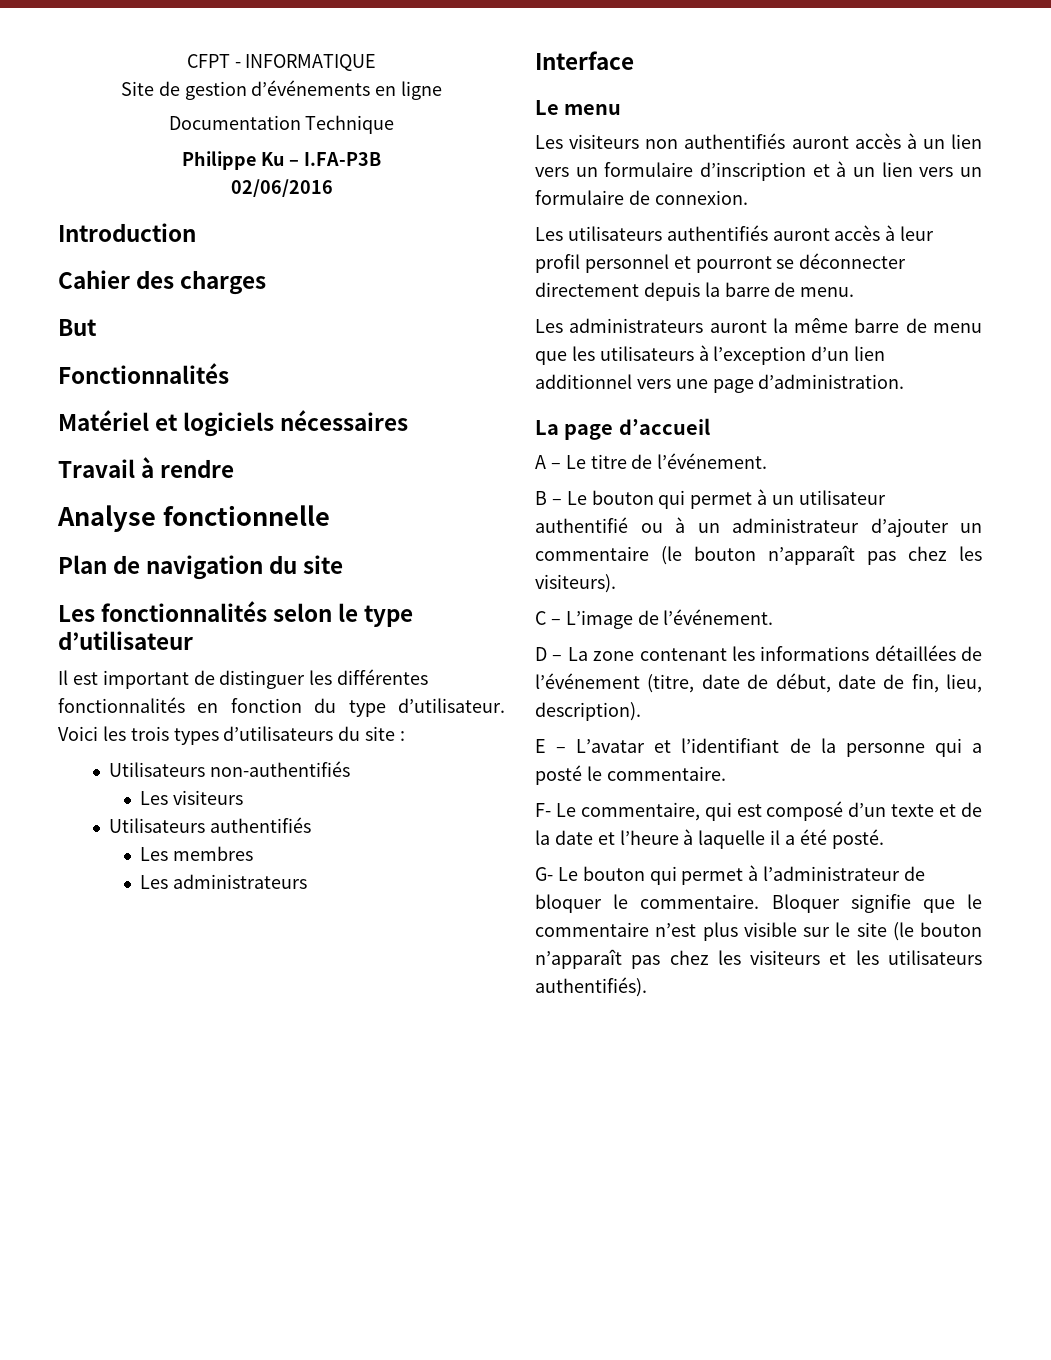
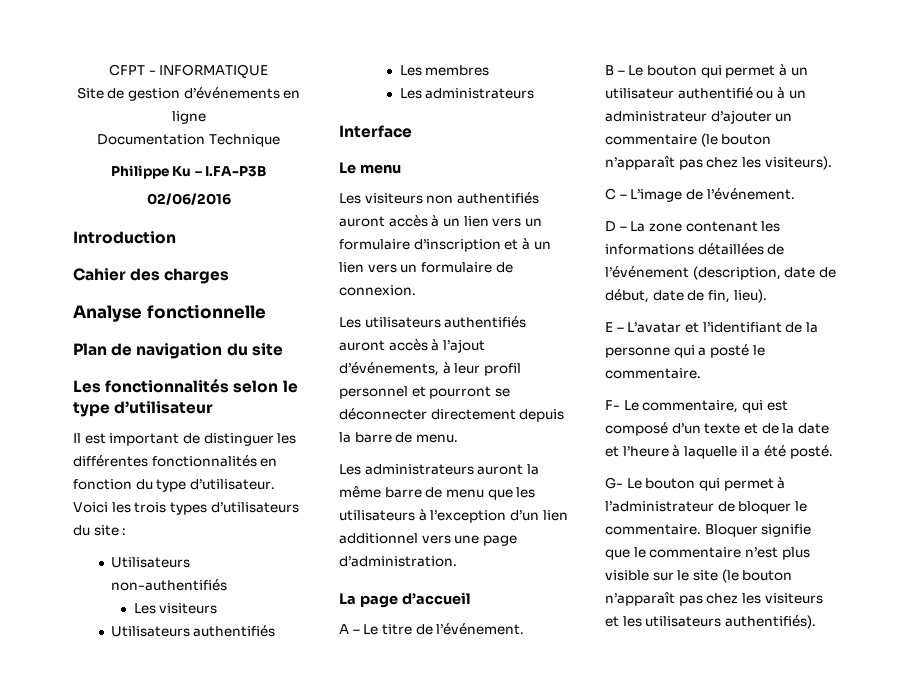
- But
- Fonctionnalités
- Matériel et logiciels nécessaires
- Travail à rendre
- Les utilisateurs authentifiés auront accès à leur profil personnel et pourront se déconnecter directement depuis la barre de menu.
+ Les utilisateurs authentifiés auront accès à l’ajout d’événements, à leur profil personnel et pourront se déconnecter directement depuis la barre de menu.
- D – La zone contenant les informations détaillées de l’événement (titre, date de début, date de fin, lieu, description).
+ D – La zone contenant les informations détaillées de l’événement (description, date de début, date de fin, lieu).

